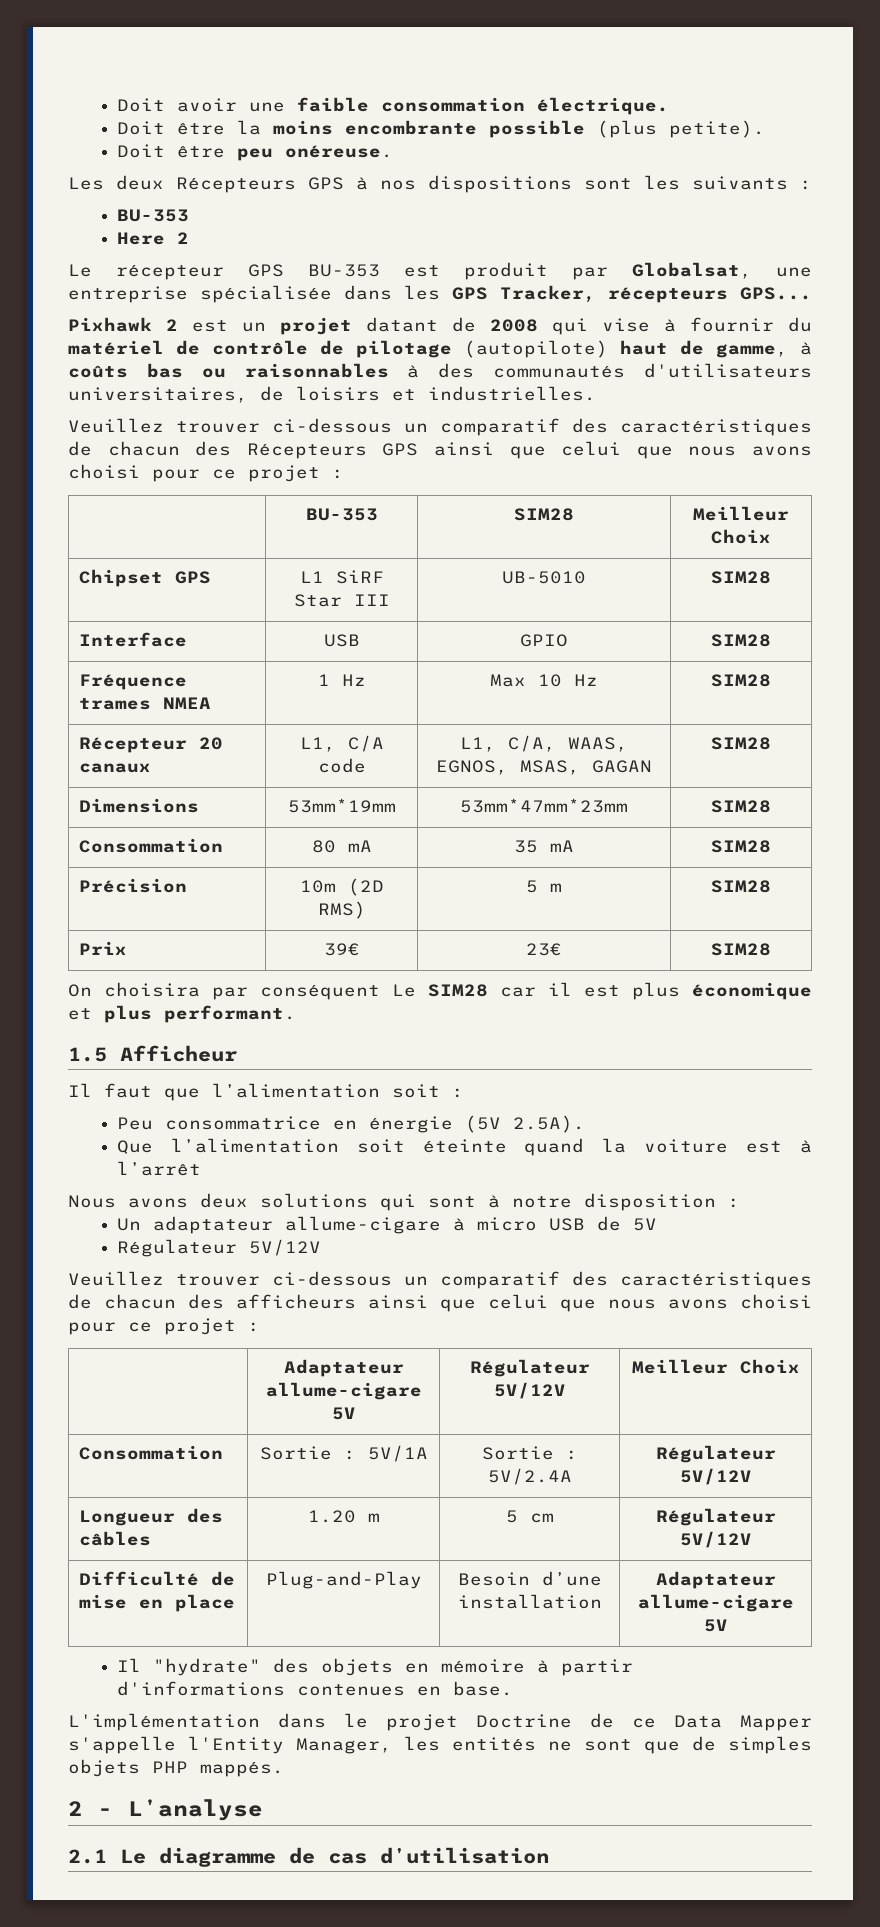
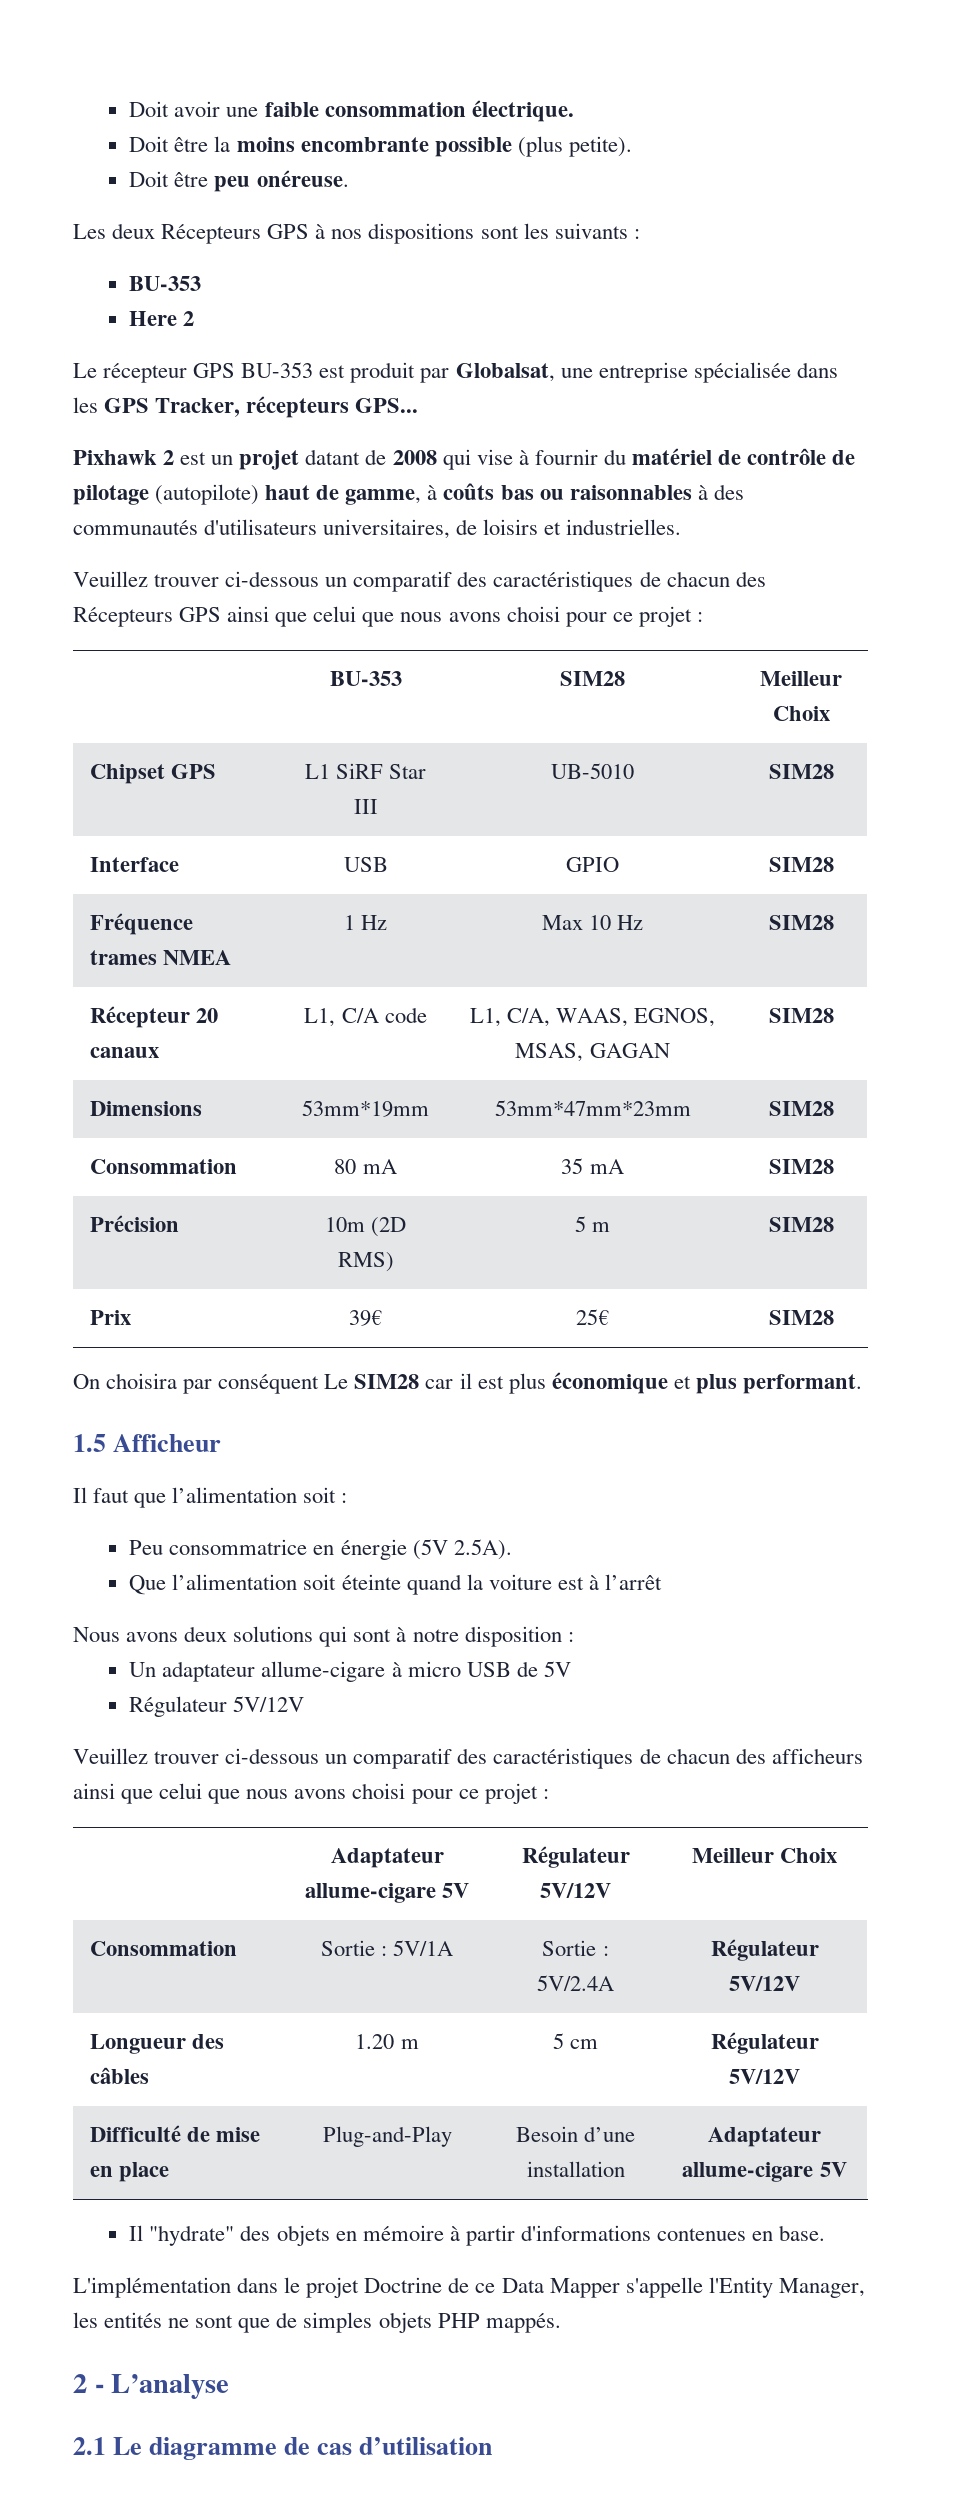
- Prix | 39€ | 23€ | SIM28
+ Prix | 39€ | 25€ | SIM28

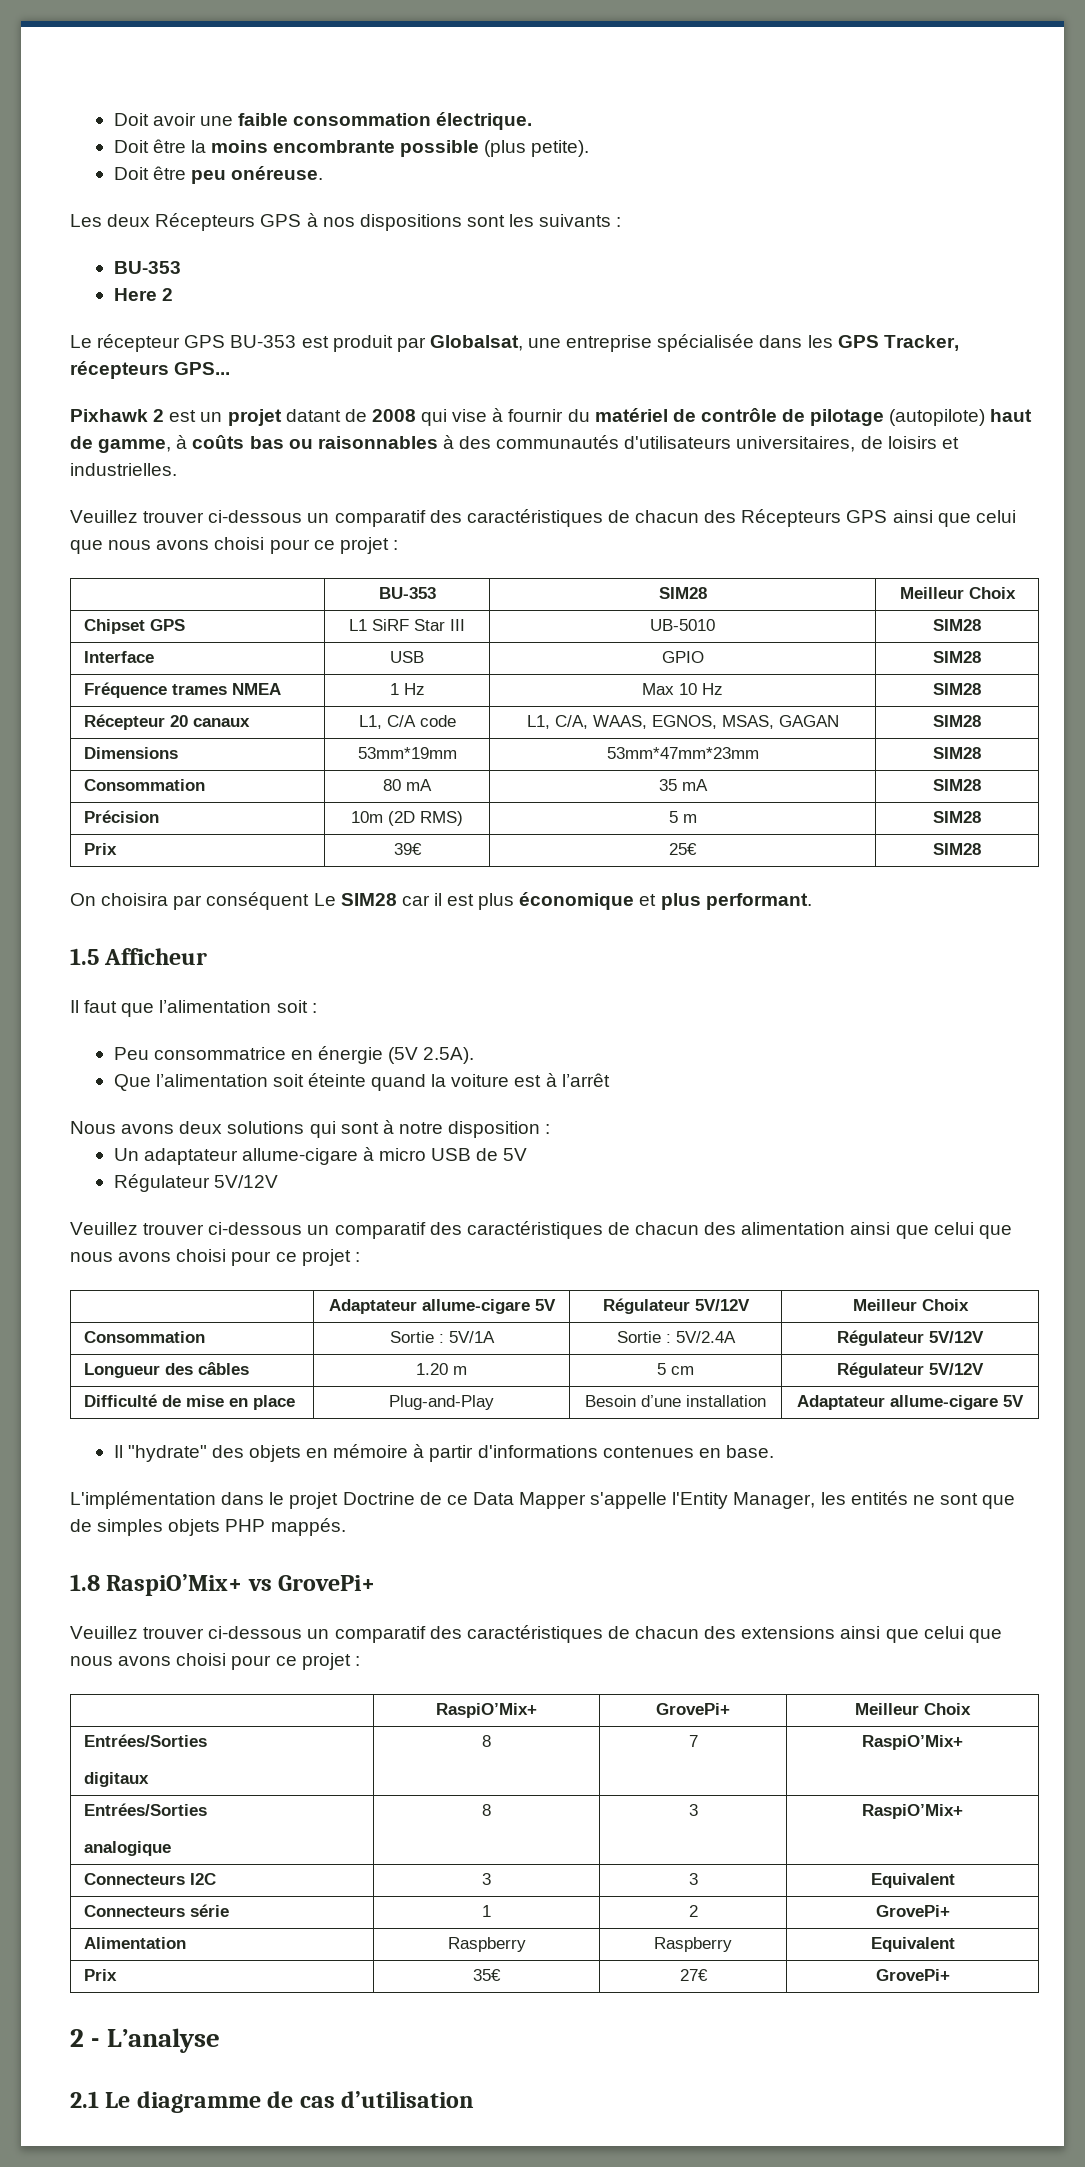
- Veuillez trouver ci-dessous un comparatif des caractéristiques de chacun des afficheurs ainsi que celui que nous avons choisi pour ce projet :
+ Veuillez trouver ci-dessous un comparatif des caractéristiques de chacun des alimentation ainsi que celui que nous avons choisi pour ce projet :
+ 1.8 RaspiO’Mix+ vs GrovePi+
+ Veuillez trouver ci-dessous un comparatif des caractéristiques de chacun des extensions ainsi que celui que nous avons choisi pour ce projet :
+ | RaspiO’Mix+ | GrovePi+ | Meilleur Choix
+ Entrées/Sorties
+ digitaux | 8 | 7 | RaspiO’Mix+
+ Entrées/Sorties
+ analogique | 8 | 3 | RaspiO’Mix+
+ Connecteurs I2C | 3 | 3 | Equivalent
+ Connecteurs série | 1 | 2 | GrovePi+
+ Alimentation | Raspberry | Raspberry | Equivalent
+ Prix | 35€ | 27€ | GrovePi+

